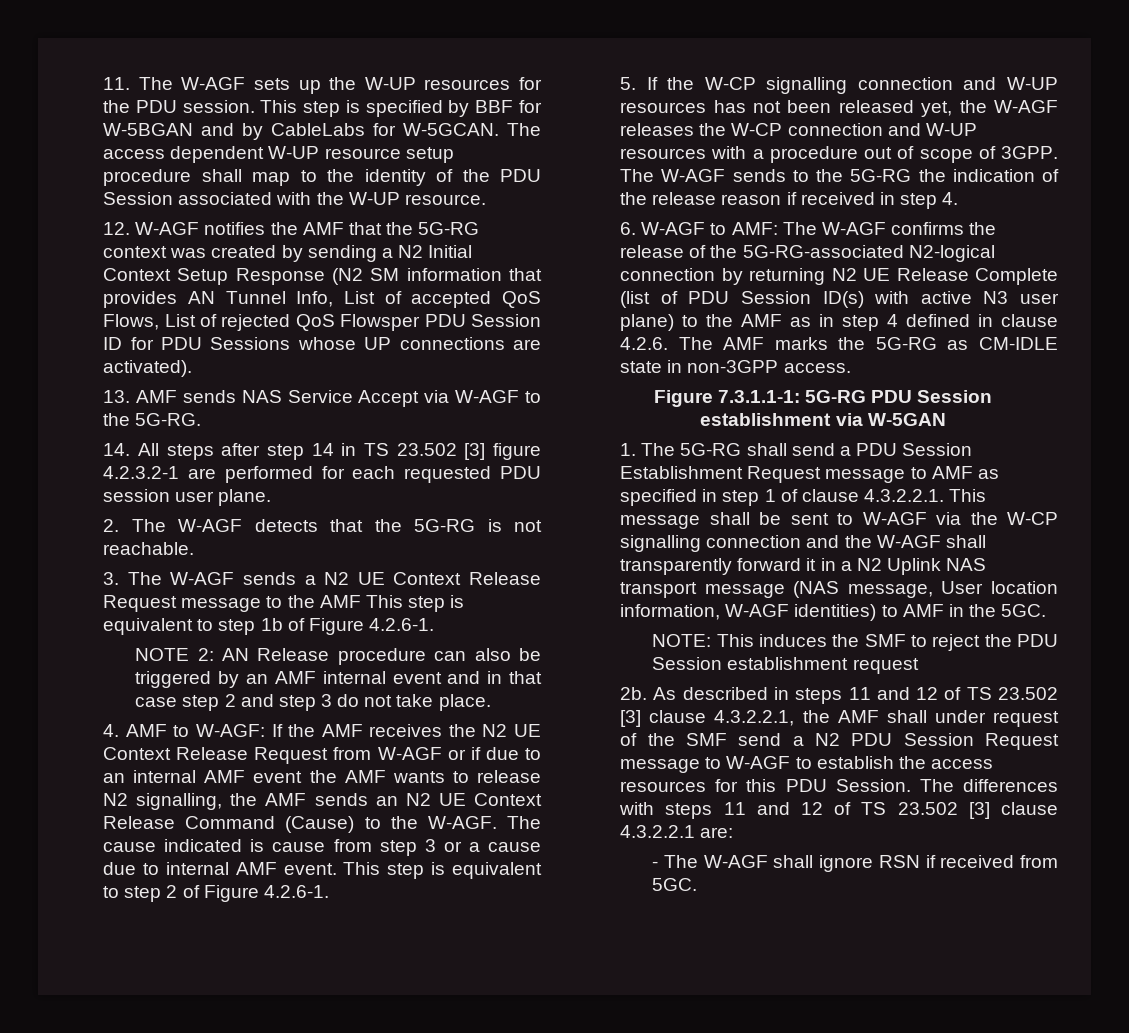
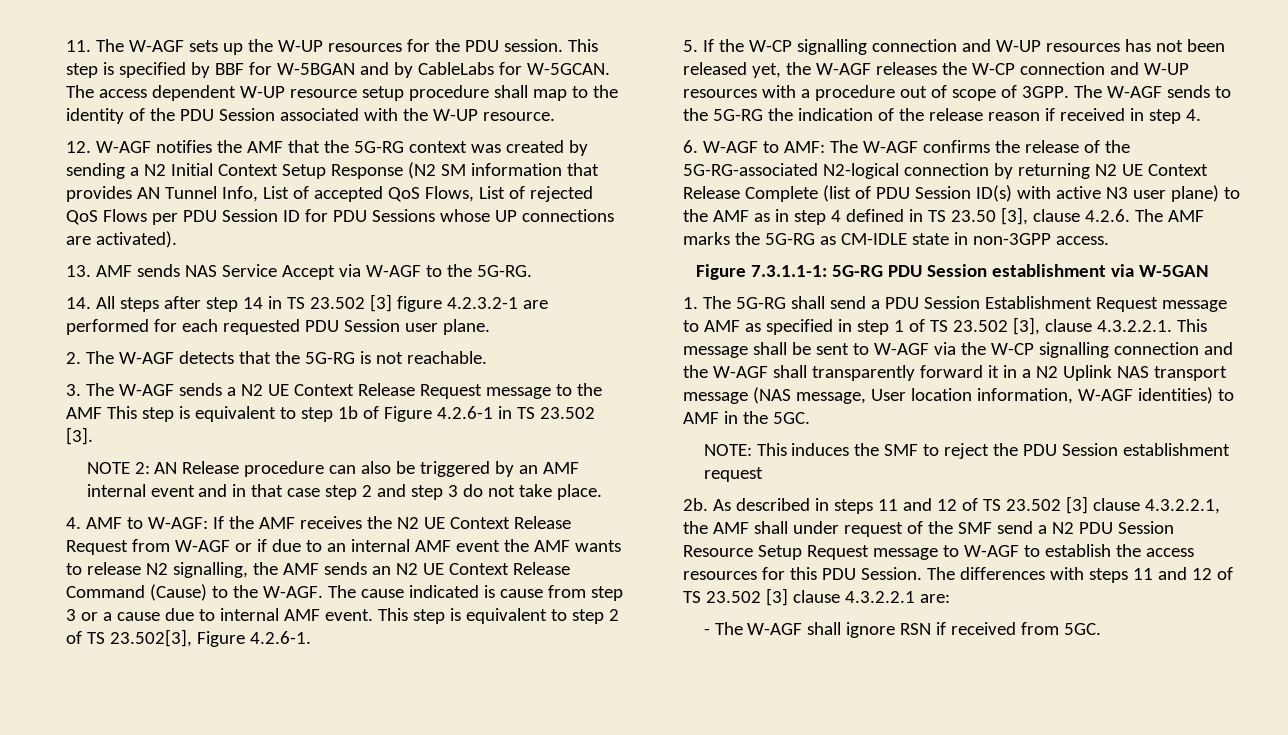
- 12. W-AGF notifies the AMF that the 5G-RG context was created by sending a N2 Initial Context Setup Response (N2 SM information that provides AN Tunnel Info, List of accepted QoS Flows, List of rejected QoS Flowsper PDU Session ID for PDU Sessions whose UP connections are activated).
+ 12. W-AGF notifies the AMF that the 5G-RG context was created by sending a N2 Initial Context Setup Response (N2 SM information that provides AN Tunnel Info, List of accepted QoS Flows, List of rejected QoS Flows per PDU Session ID for PDU Sessions whose UP connections are activated).
- 14. All steps after step 14 in TS 23.502 [3] figure 4.2.3.2-1 are performed for each requested PDU session user plane.
+ 14. All steps after step 14 in TS 23.502 [3] figure 4.2.3.2-1 are performed for each requested PDU Session user plane.
- 3. The W-AGF sends a N2 UE Context Release Request message to the AMF This step is equivalent to step 1b of Figure 4.2.6-1.
+ 3. The W-AGF sends a N2 UE Context Release Request message to the AMF This step is equivalent to step 1b of Figure 4.2.6-1 in TS 23.502 [3].
- This step is equivalent to step 2 of Figure 4.2.6-1.
+ This step is equivalent to step 2 of TS 23.502[3], Figure 4.2.6-1.
- 6. W-AGF to AMF: The W-AGF confirms the release of the 5G-RG-associated N2-logical connection by returning N2 UE Release Complete (list of PDU Session ID(s) with active N3 user plane) to the AMF as in step 4 defined in clause 4.2.6. The AMF marks the 5G-RG as CM-IDLE state in non-3GPP access.
+ 6. W-AGF to AMF: The W-AGF confirms the release of the 5G-RG-associated N2-logical connection by returning N2 UE Context Release Complete (list of PDU Session ID(s) with active N3 user plane) to the AMF as in step 4 defined in TS 23.50 [3], clause 4.2.6. The AMF marks the 5G-RG as CM-IDLE state in non-3GPP access.
- 1. The 5G-RG shall send a PDU Session Establishment Request message to AMF as specified in step 1 of clause 4.3.2.2.1. This message shall be sent to W-AGF via the W-CP signalling connection and the W-AGF shall transparently forward it in a N2 Uplink NAS transport message (NAS message, User location information, W-AGF identities) to AMF in the 5GC.
+ 1. The 5G-RG shall send a PDU Session Establishment Request message to AMF as specified in step 1 of TS 23.502 [3], clause 4.3.2.2.1. This message shall be sent to W-AGF via the W-CP signalling connection and the W-AGF shall transparently forward it in a N2 Uplink NAS transport message (NAS message, User location information, W-AGF identities) to AMF in the 5GC.
- As described in steps 11 and 12 of TS 23.502 [3] clause 4.3.2.2.1, the AMF shall under request of the SMF send a N2 PDU Session Request message to W-AGF to establish the access resources for this PDU Session.
+ As described in steps 11 and 12 of TS 23.502 [3] clause 4.3.2.2.1, the AMF shall under request of the SMF send a N2 PDU Session Resource Setup Request message to W-AGF to establish the access resources for this PDU Session.

